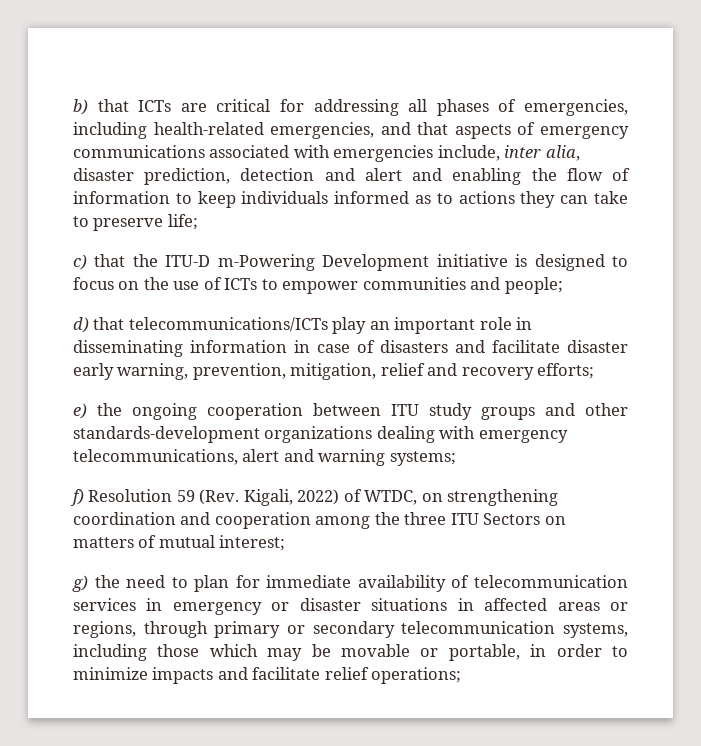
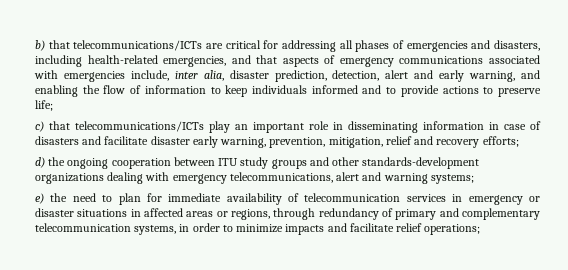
- b) that ICTs are critical for addressing all phases of emergencies, including health-related emergencies, and that aspects of emergency communications associated with emergencies include, inter alia, disaster prediction, detection and alert and enabling the flow of information to keep individuals informed as to actions they can take to preserve life;
+ b) that telecommunications/ICTs are critical for addressing all phases of emergencies and disasters, including health-related emergencies, and that aspects of emergency communications associated with emergencies include, inter alia, disaster prediction, detection, alert and early warning, and enabling the flow of information to keep individuals informed and to provide actions to preserve life;
- c) that the ITU-D m-Powering Development initiative is designed to focus on the use of ICTs to empower communities and people;
- d) that telecommunications/ICTs play an important role in disseminating information in case of disasters and facilitate disaster early warning, prevention, mitigation, relief and recovery efforts;
+ c) that telecommunications/ICTs play an important role in disseminating information in case of disasters and facilitate disaster early warning, prevention, mitigation, relief and recovery efforts;
- e) the ongoing cooperation between ITU study groups and other standards-development organizations dealing with emergency telecommunications, alert and warning systems;
+ d) the ongoing cooperation between ITU study groups and other standards-development organizations dealing with emergency telecommunications, alert and warning systems;
- f) Resolution 59 (Rev. Kigali, 2022) of WTDC, on strengthening coordination and cooperation among the three ITU Sectors on matters of mutual interest;
- g) the need to plan for immediate availability of telecommunication services in emergency or disaster situations in affected areas or regions, through primary or secondary telecommunication systems, including those which may be movable or portable, in order to minimize impacts and facilitate relief operations;
+ e) the need to plan for immediate availability of telecommunication services in emergency or disaster situations in affected areas or regions, through redundancy of primary and complementary telecommunication systems, in order to minimize impacts and facilitate relief operations;

